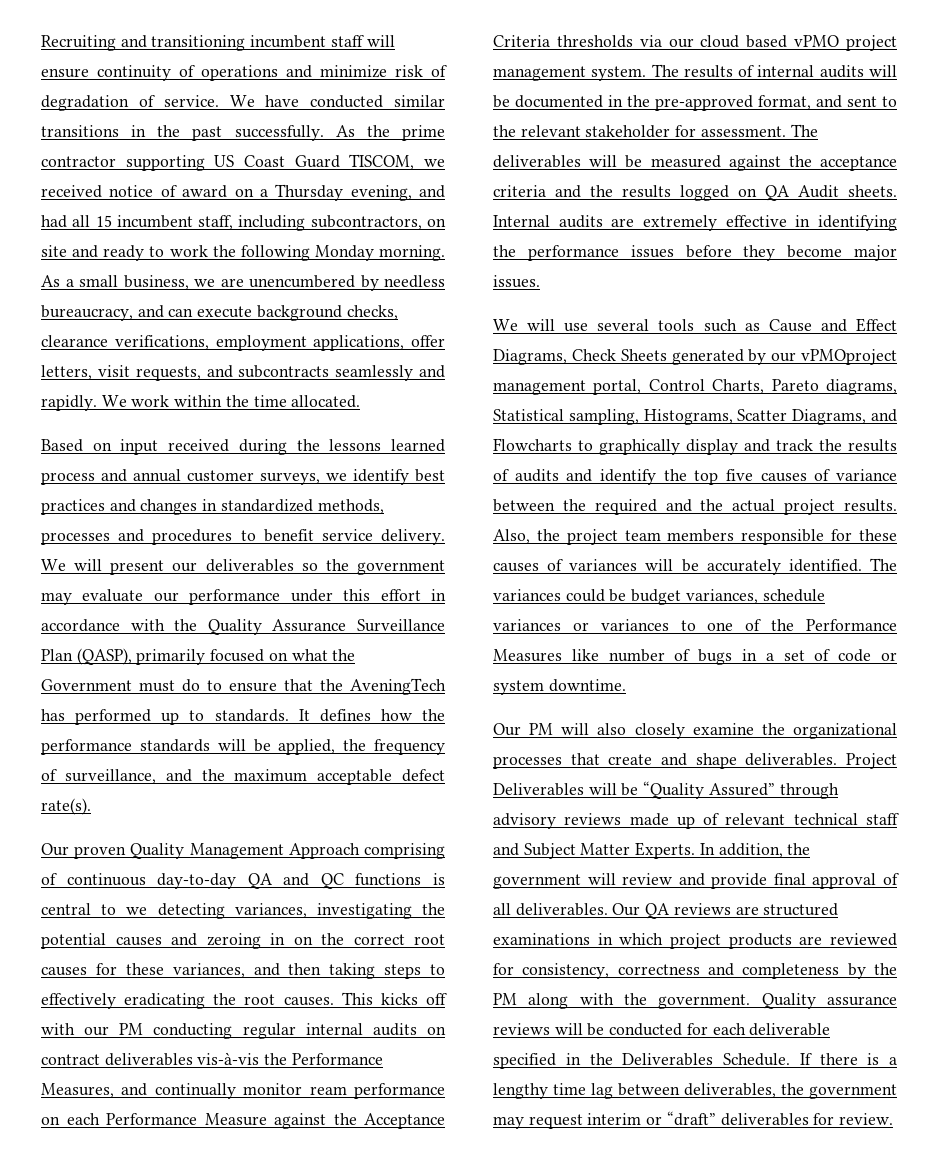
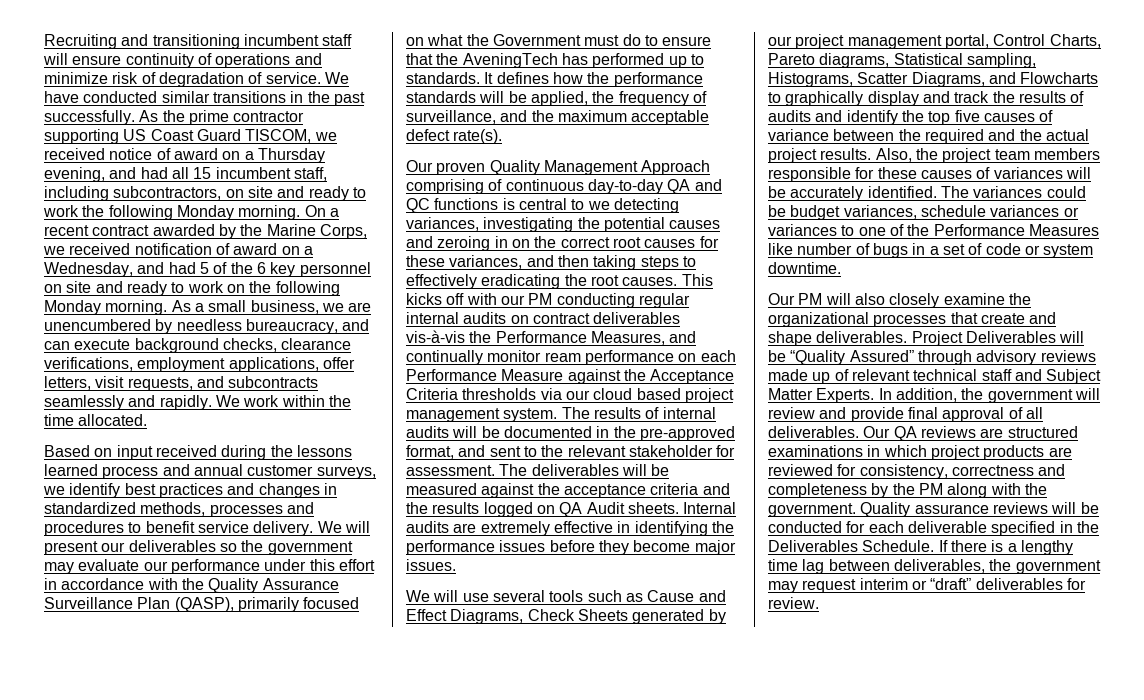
+ On a recent contract awarded by the Marine Corps, we received notification of award on a Wednesday, and had 5 of the 6 key personnel on site and ready to work on the following Monday morning.
- This kicks off with our PM conducting regular internal audits on contract deliverables vis-à-vis the Performance Measures, and continually monitor ream performance on each Performance Measure against the Acceptance Criteria thresholds via our cloud based vPMO project management system.
+ This kicks off with our PM conducting regular internal audits on contract deliverables vis-à-vis the Performance Measures, and continually monitor ream performance on each Performance Measure against the Acceptance Criteria thresholds via our cloud based project management system.
- We will use several tools such as Cause and Effect Diagrams, Check Sheets generated by our vPMOproject management portal, Control Charts, Pareto diagrams, Statistical sampling, Histograms, Scatter Diagrams, and Flowcharts to graphically display and track the results of audits and identify the top five causes of variance between the required and the actual project results.
+ We will use several tools such as Cause and Effect Diagrams, Check Sheets generated by our project management portal, Control Charts, Pareto diagrams, Statistical sampling, Histograms, Scatter Diagrams, and Flowcharts to graphically display and track the results of audits and identify the top five causes of variance between the required and the actual project results.

